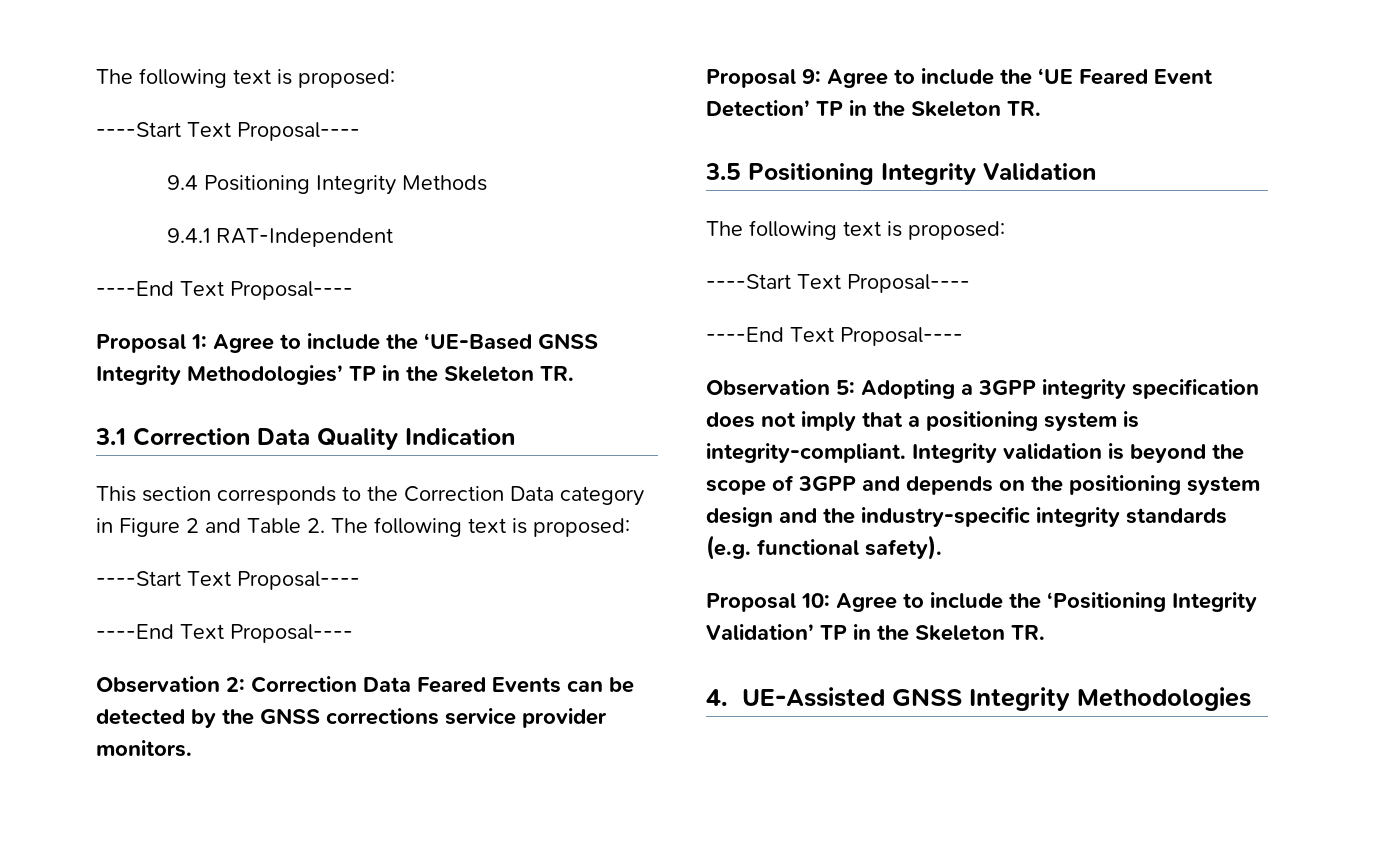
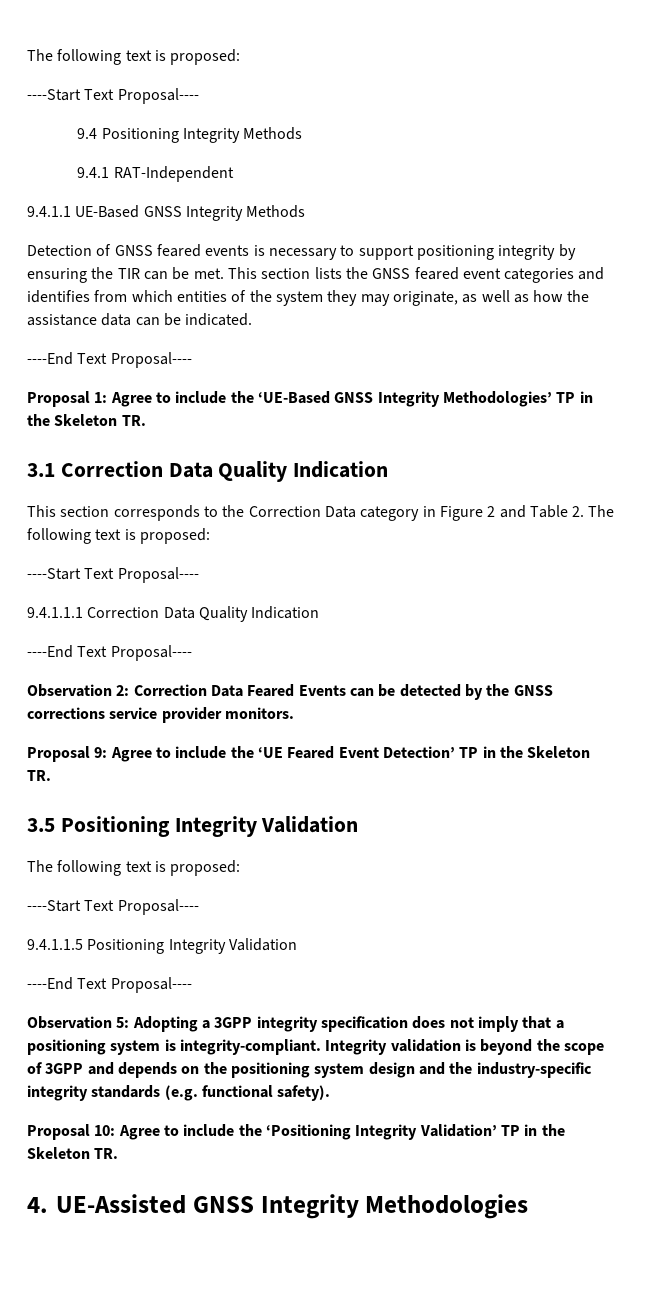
+ 9.4.1.1 UE-Based GNSS Integrity Methods
+ Detection of GNSS feared events is necessary to support positioning integrity by ensuring the TIR can be met. This section lists the GNSS feared event categories and identifies from which entities of the system they may originate, as well as how the assistance data can be indicated.
+ 9.4.1.1.1 Correction Data Quality Indication
+ 9.4.1.1.5 Positioning Integrity Validation

